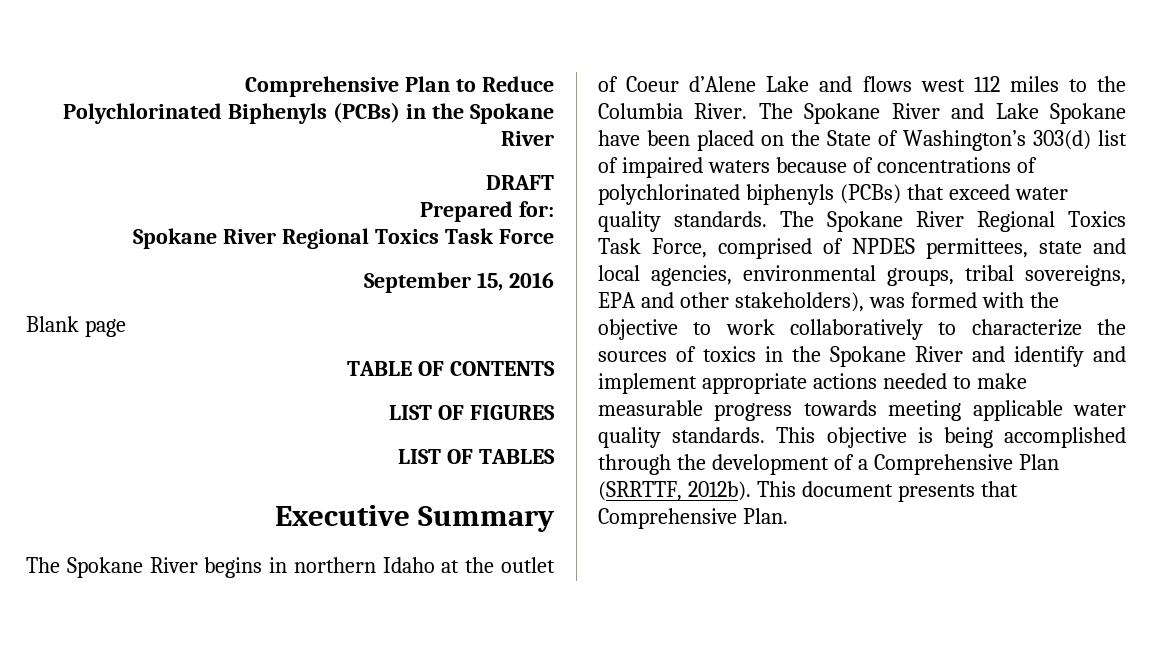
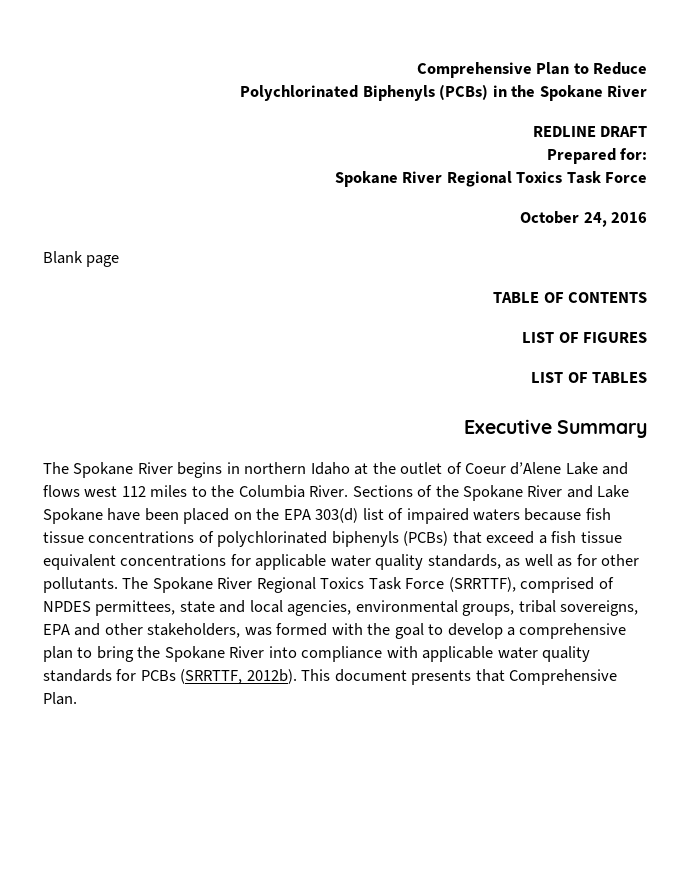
- DRAFT
+ REDLINE DRAFT
- September 15, 2016
+ October 24, 2016
- The Spokane River and Lake Spokane have been placed on the State of Washington’s 303(d) list of impaired waters because of concentrations of polychlorinated biphenyls (PCBs) that exceed water quality standards.
+ Sections of the Spokane River and Lake Spokane have been placed on the EPA 303(d) list of impaired waters because fish tissue concentrations of polychlorinated biphenyls (PCBs) that exceed a fish tissue equivalent concentrations for applicable water quality standards, as well as for other pollutants.
- The Spokane River Regional Toxics Task Force, comprised of NPDES permittees, state and local agencies, environmental groups, tribal sovereigns, EPA and other stakeholders), was formed with the objective to work collaboratively to characterize the sources of toxics in the Spokane River and identify and implement appropriate actions needed to make measurable progress towards meeting applicable water quality standards. This objective is being accomplished through the development of a Comprehensive Plan (SRRTTF, 2012b).
+ The Spokane River Regional Toxics Task Force (SRRTTF), comprised of NPDES permittees, state and local agencies, environmental groups, tribal sovereigns, EPA and other stakeholders, was formed with the goal to develop a comprehensive plan to bring the Spokane River into compliance with applicable water quality standards for PCBs (SRRTTF, 2012b).

